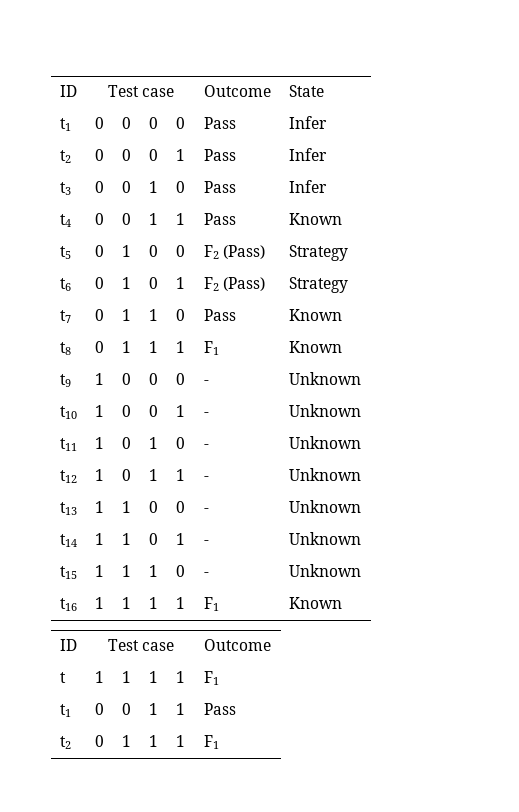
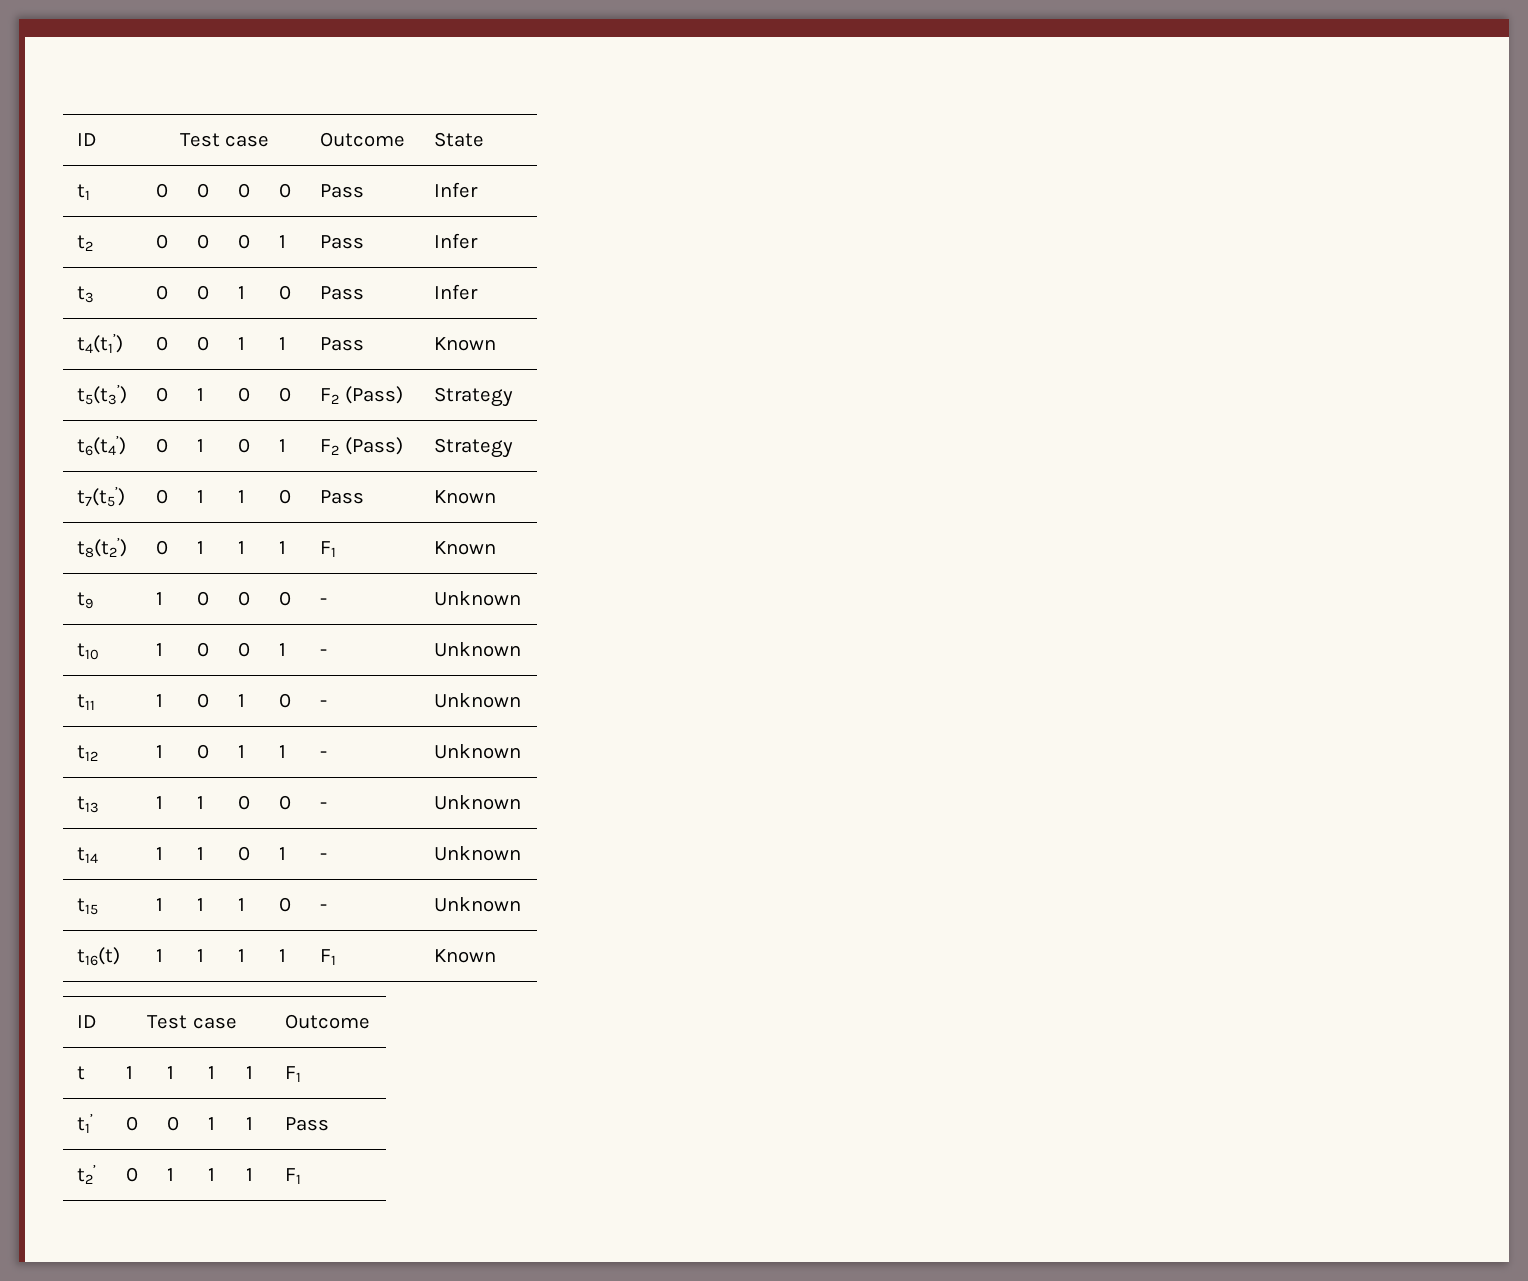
- t4 | 0 | 0 | 1 | 1 | Pass | Known
+ t4(t1’) | 0 | 0 | 1 | 1 | Pass | Known
- t5 | 0 | 1 | 0 | 0 | F2 (Pass) | Strategy
+ t5(t3’) | 0 | 1 | 0 | 0 | F2 (Pass) | Strategy
- t6 | 0 | 1 | 0 | 1 | F2 (Pass) | Strategy
+ t6(t4’) | 0 | 1 | 0 | 1 | F2 (Pass) | Strategy
- t7 | 0 | 1 | 1 | 0 | Pass | Known
+ t7(t5’) | 0 | 1 | 1 | 0 | Pass | Known
- t8 | 0 | 1 | 1 | 1 | F1 | Known
+ t8(t2’) | 0 | 1 | 1 | 1 | F1 | Known
- t16 | 1 | 1 | 1 | 1 | F1 | Known
+ t16(t) | 1 | 1 | 1 | 1 | F1 | Known
- t1 | 0 | 0 | 1 | 1 | Pass
+ t1’ | 0 | 0 | 1 | 1 | Pass
- t2 | 0 | 1 | 1 | 1 | F1
+ t2’ | 0 | 1 | 1 | 1 | F1

